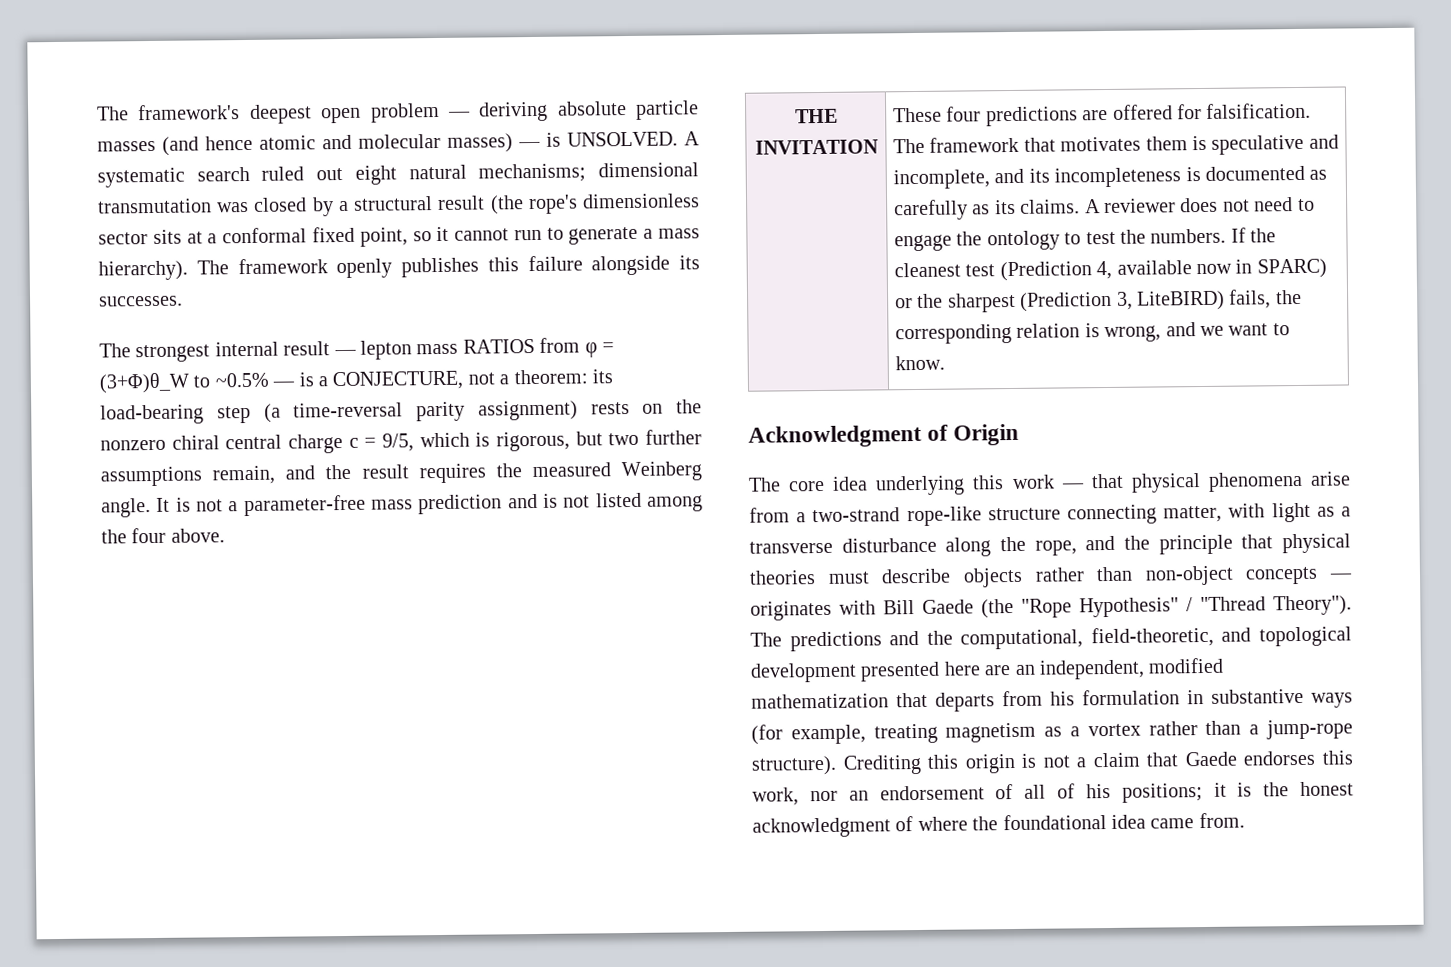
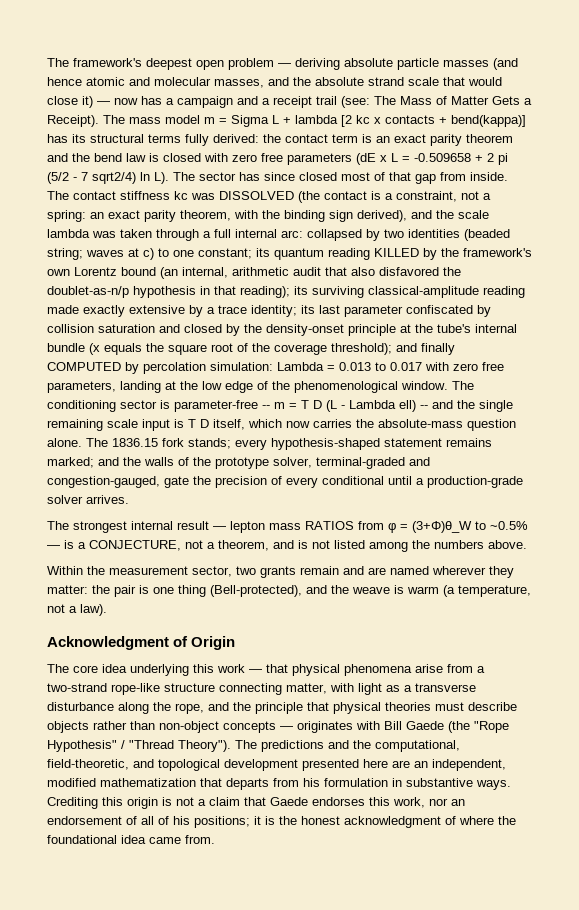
- The framework's deepest open problem — deriving absolute particle masses (and hence atomic and molecular masses) — is UNSOLVED. A systematic search ruled out eight natural mechanisms; dimensional transmutation was closed by a structural result (the rope's dimensionless sector sits at a conformal fixed point, so it cannot run to generate a mass hierarchy). The framework openly publishes this failure alongside its successes.
+ The framework's deepest open problem — deriving absolute particle masses (and hence atomic and molecular masses, and the absolute strand scale that would close it) — now has a campaign and a receipt trail (see: The Mass of Matter Gets a Receipt). The mass model m = Sigma L + lambda [2 kc x contacts + bend(kappa)] has its structural terms fully derived: the contact term is an exact parity theorem and the bend law is closed with zero free parameters (dE x L = -0.509658 + 2 pi (5/2 - 7 sqrt2/4) ln L). The sector has since closed most of that gap from inside. The contact stiffness kc was DISSOLVED (the contact is a constraint, not a spring: an exact parity theorem, with the binding sign derived), and the scale lambda was taken through a full internal arc: collapsed by two identities (beaded string; waves at c) to one constant; its quantum reading KILLED by the framework's own Lorentz bound (an internal, arithmetic audit that also disfavored the doublet-as-n/p hypothesis in that reading); its surviving classical-amplitude reading made exactly extensive by a trace identity; its last parameter confiscated by collision saturation and closed by the density-onset principle at the tube's internal bundle (x equals the square root of the coverage threshold); and finally COMPUTED by percolation simulation: Lambda = 0.013 to 0.017 with zero free parameters, landing at the low edge of the phenomenological window. The conditioning sector is parameter-free -- m = T D (L - Lambda ell) -- and the single remaining scale input is T D itself, which now carries the absolute-mass question alone. The 1836.15 fork stands; every hypothesis-shaped statement remains marked; and the walls of the prototype solver, terminal-graded and congestion-gauged, gate the precision of every conditional until a production-grade solver arrives.
- The strongest internal result — lepton mass RATIOS from φ = (3+Φ)θ_W to ~0.5% — is a CONJECTURE, not a theorem: its load-bearing step (a time-reversal parity assignment) rests on the nonzero chiral central charge c = 9/5, which is rigorous, but two further assumptions remain, and the result requires the measured Weinberg angle. It is not a parameter-free mass prediction and is not listed among the four above.
+ The strongest internal result — lepton mass RATIOS from φ = (3+Φ)θ_W to ~0.5% — is a CONJECTURE, not a theorem, and is not listed among the numbers above.
- THE INVITATION | These four predictions are offered for falsification. The framework that motivates them is speculative and incomplete, and its incompleteness is documented as carefully as its claims. A reviewer does not need to engage the ontology to test the numbers. If the cleanest test (Prediction 4, available now in SPARC) or the sharpest (Prediction 3, LiteBIRD) fails, the corresponding relation is wrong, and we want to know.
+ Within the measurement sector, two grants remain and are named wherever they matter: the pair is one thing (Bell-protected), and the weave is warm (a temperature, not a law).
- The predictions and the computational, field-theoretic, and topological development presented here are an independent, modified mathematization that departs from his formulation in substantive ways (for example, treating magnetism as a vortex rather than a jump-rope structure).
+ The predictions and the computational, field-theoretic, and topological development presented here are an independent, modified mathematization that departs from his formulation in substantive ways.

